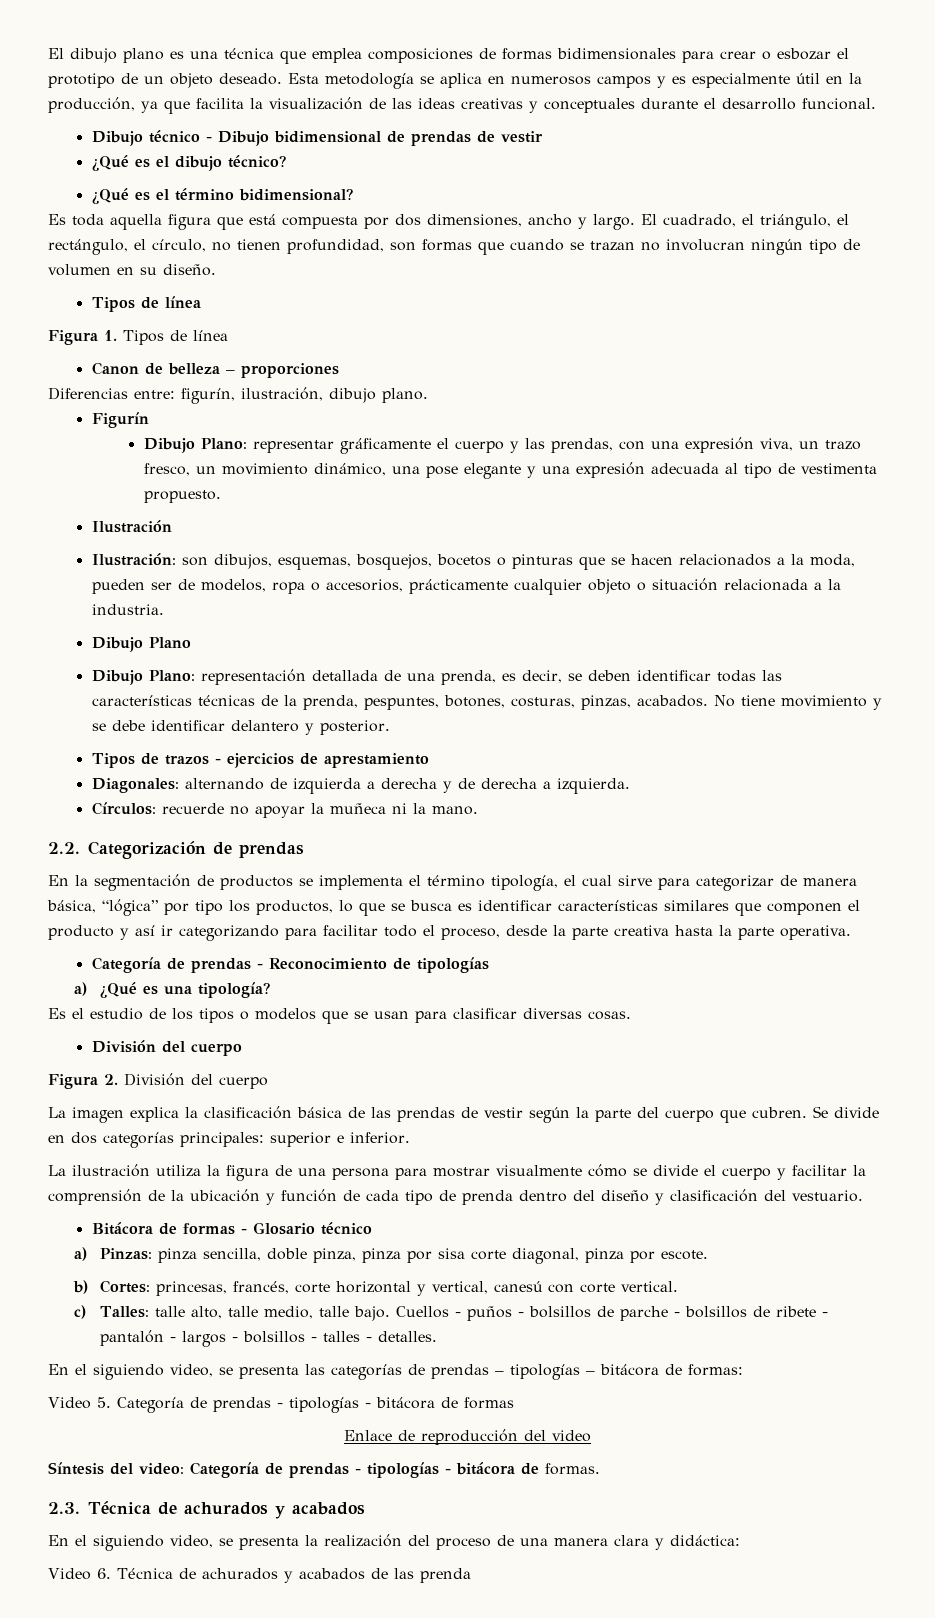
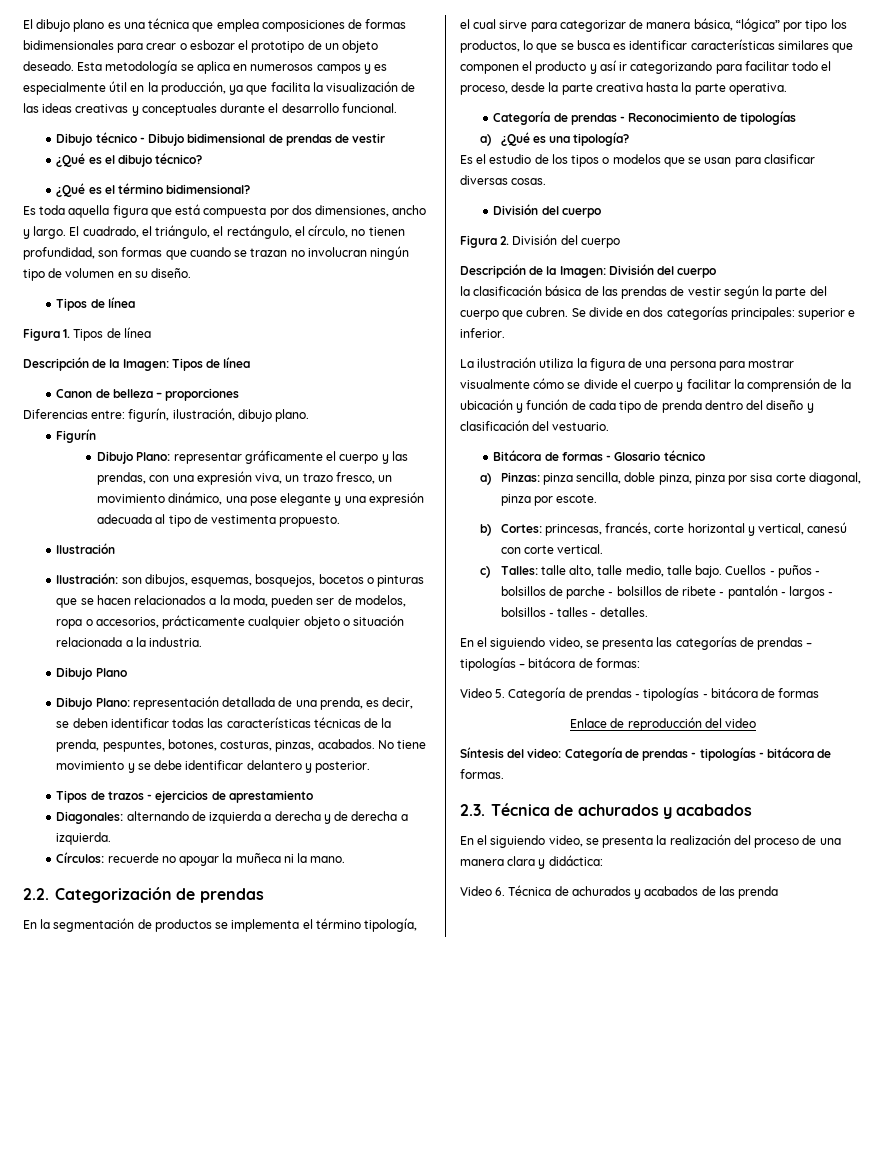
+ Descripción de la Imagen: Tipos de línea
- La imagen explica la clasificación básica de las prendas de vestir según la parte del cuerpo que cubren.
+ Descripción de la Imagen: División del cuerpo
+ la clasificación básica de las prendas de vestir según la parte del cuerpo que cubren.

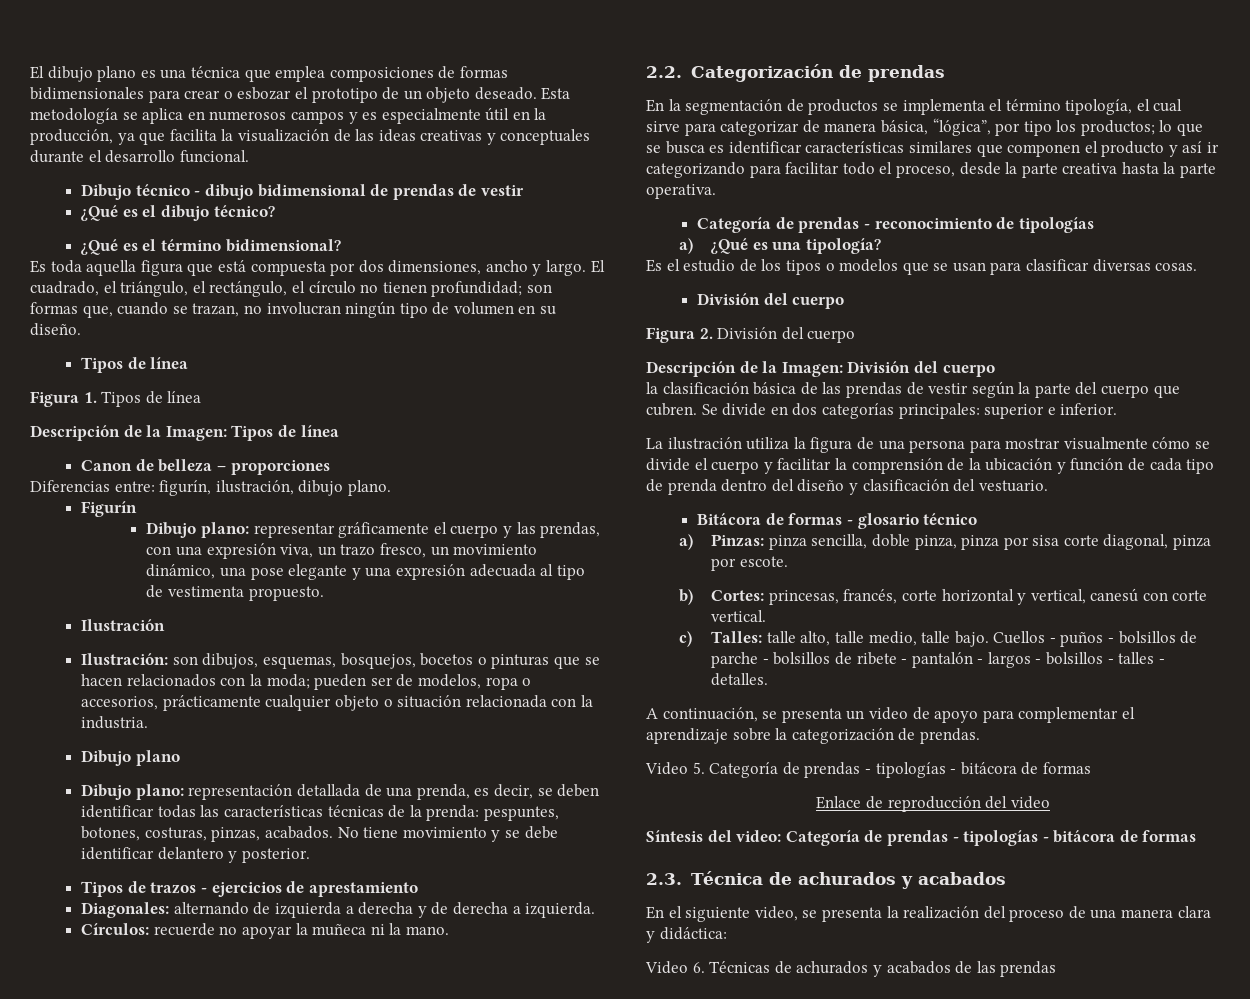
- Dibujo técnico - Dibujo bidimensional de prendas de vestir
+ Dibujo técnico - dibujo bidimensional de prendas de vestir
- El cuadrado, el triángulo, el rectángulo, el círculo, no tienen profundidad, son formas que cuando se trazan no involucran ningún tipo de volumen en su diseño.
+ El cuadrado, el triángulo, el rectángulo, el círculo no tienen profundidad; son formas que, cuando se trazan, no involucran ningún tipo de volumen en su diseño.
- Dibujo Plano: representar gráficamente el cuerpo y las prendas, con una expresión viva, un trazo fresco, un movimiento dinámico, una pose elegante y una expresión adecuada al tipo de vestimenta propuesto.
+ Dibujo plano: representar gráficamente el cuerpo y las prendas, con una expresión viva, un trazo fresco, un movimiento dinámico, una pose elegante y una expresión adecuada al tipo de vestimenta propuesto.
- Ilustración: son dibujos, esquemas, bosquejos, bocetos o pinturas que se hacen relacionados a la moda, pueden ser de modelos, ropa o accesorios, prácticamente cualquier objeto o situación relacionada a la industria.
+ Ilustración: son dibujos, esquemas, bosquejos, bocetos o pinturas que se hacen relacionados con la moda; pueden ser de modelos, ropa o accesorios, prácticamente cualquier objeto o situación relacionada con la industria.
- Dibujo Plano
- Dibujo Plano: representación detallada de una prenda, es decir, se deben identificar todas las características técnicas de la prenda, pespuntes, botones, costuras, pinzas, acabados.
+ Dibujo plano
+ Dibujo plano: representación detallada de una prenda, es decir, se deben identificar todas las características técnicas de la prenda: pespuntes, botones, costuras, pinzas, acabados.
- En la segmentación de productos se implementa el término tipología, el cual sirve para categorizar de manera básica, “lógica” por tipo los productos, lo que se busca es identificar características similares que componen el producto y así ir categorizando para facilitar todo el proceso, desde la parte creativa hasta la parte operativa.
+ En la segmentación de productos se implementa el término tipología, el cual sirve para categorizar de manera básica, “lógica”, por tipo los productos; lo que se busca es identificar características similares que componen el producto y así ir categorizando para facilitar todo el proceso, desde la parte creativa hasta la parte operativa.
- Categoría de prendas - Reconocimiento de tipologías
+ Categoría de prendas - reconocimiento de tipologías
- Bitácora de formas - Glosario técnico
+ Bitácora de formas - glosario técnico
- En el siguiendo video, se presenta las categorías de prendas – tipologías – bitácora de formas:
+ A continuación, se presenta un video de apoyo para complementar el aprendizaje sobre la categorización de prendas.
- Síntesis del video: Categoría de prendas - tipologías - bitácora de formas.
+ Síntesis del video: Categoría de prendas - tipologías - bitácora de formas
- En el siguiendo video, se presenta la realización del proceso de una manera clara y didáctica:
+ En el siguiente video, se presenta la realización del proceso de una manera clara y didáctica:
- Video 6. Técnica de achurados y acabados de las prenda
+ Video 6. Técnicas de achurados y acabados de las prendas

